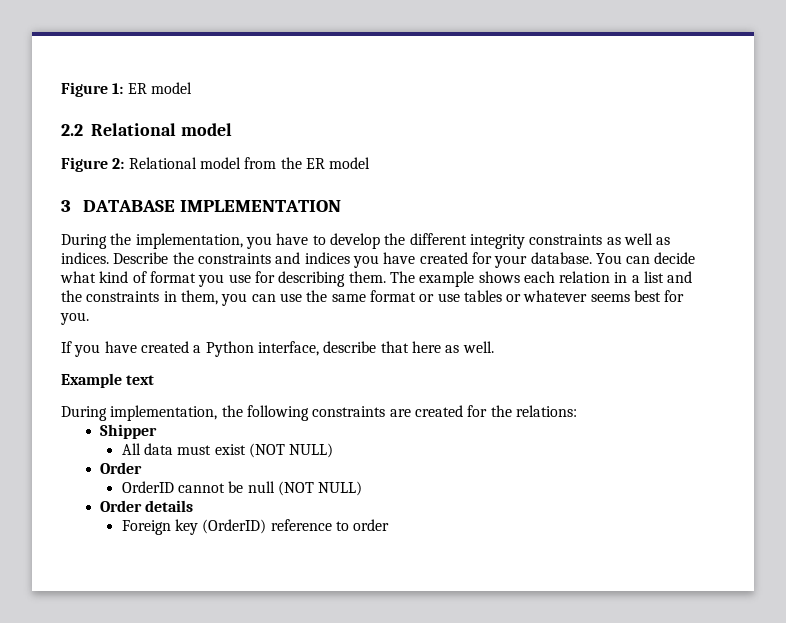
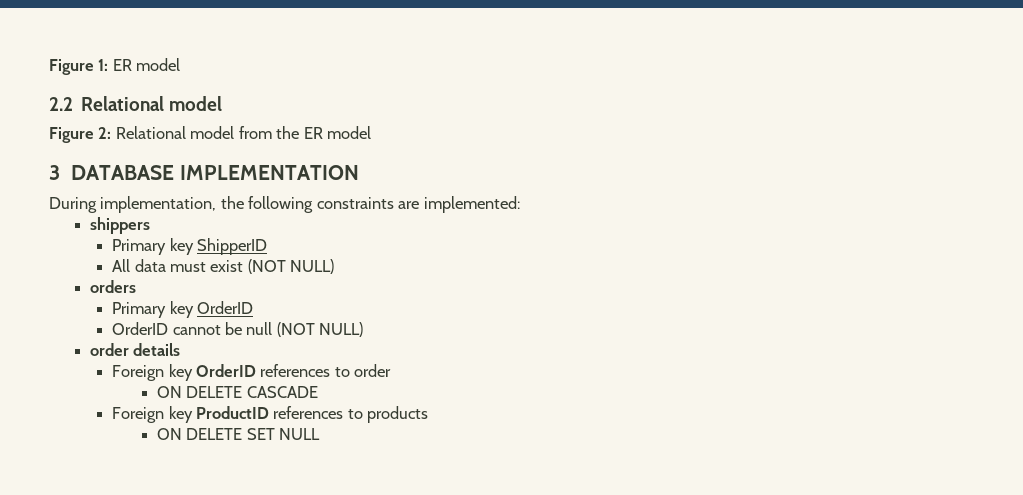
- During the implementation, you have to develop the different integrity constraints as well as indices. Describe the constraints and indices you have created for your database. You can decide what kind of format you use for describing them. The example shows each relation in a list and the constraints in them, you can use the same format or use tables or whatever seems best for you.
- If you have created a Python interface, describe that here as well.
- Example text
- During implementation, the following constraints are created for the relations:
- Shipper
+ During implementation, the following constraints are implemented:
+ shippers
+ Primary key ShipperID
  All data must exist (NOT NULL)
- Order
+ orders
+ Primary key OrderID
- Order details
+ order details
- Foreign key (OrderID) reference to order
+ Foreign key OrderID references to order
+ ON DELETE CASCADE
+ Foreign key ProductID references to products
+ ON DELETE SET NULL

